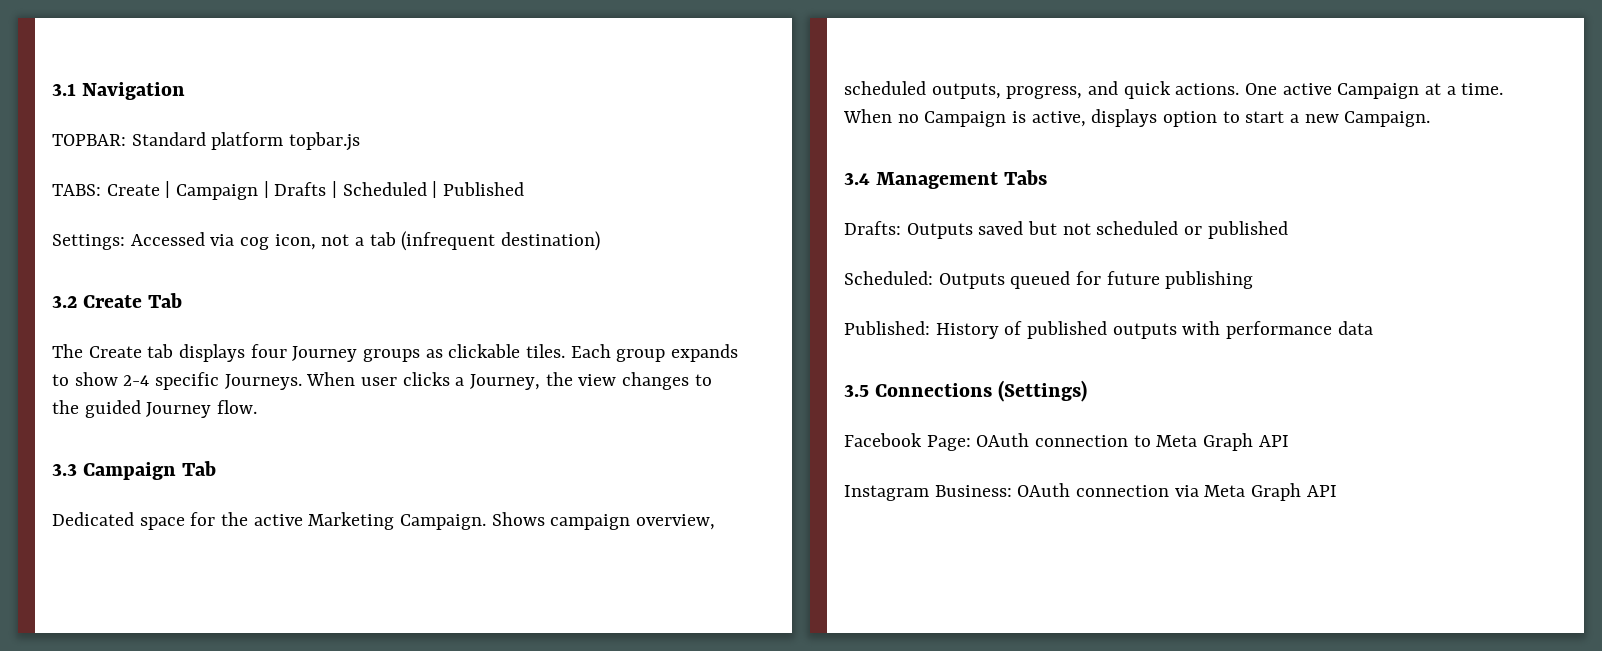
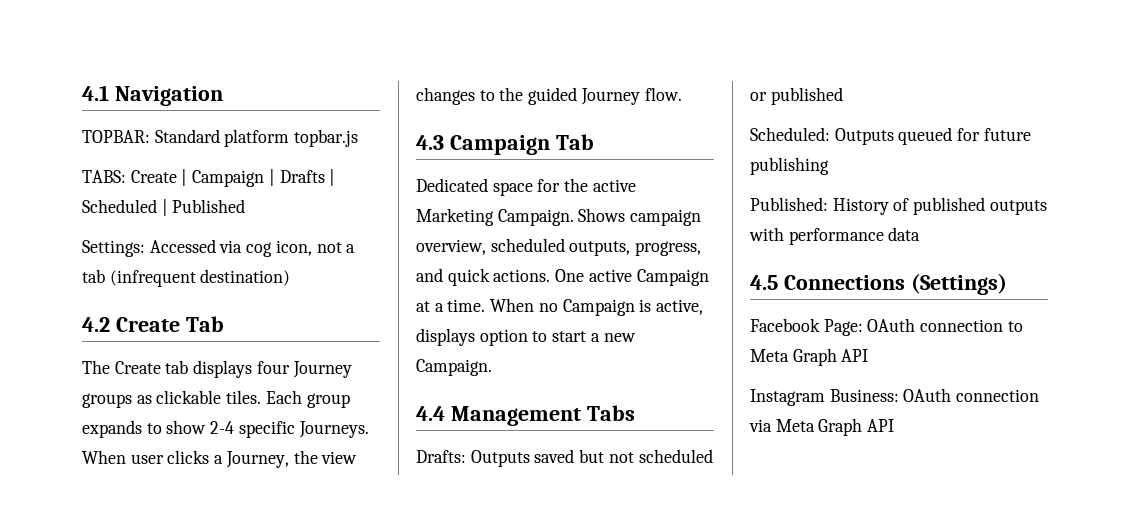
- 3.1 Navigation
+ 4.1 Navigation
- 3.2 Create Tab
+ 4.2 Create Tab
- 3.3 Campaign Tab
+ 4.3 Campaign Tab
- 3.4 Management Tabs
+ 4.4 Management Tabs
- 3.5 Connections (Settings)
+ 4.5 Connections (Settings)

